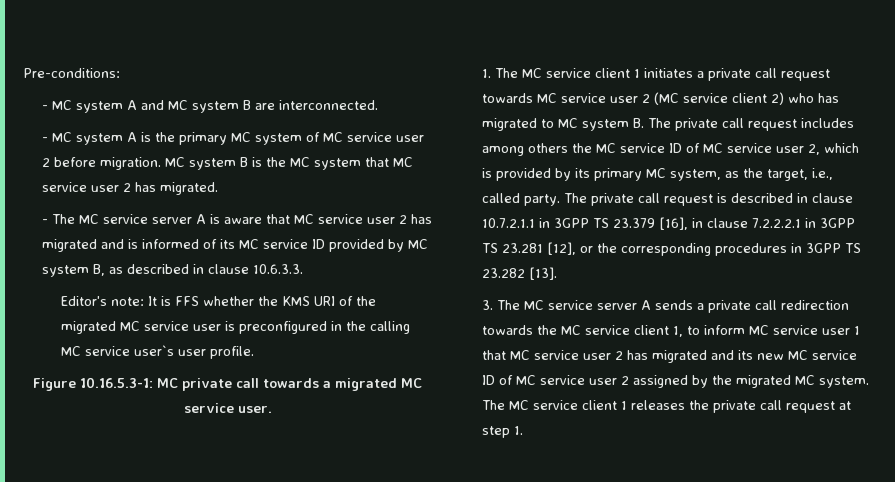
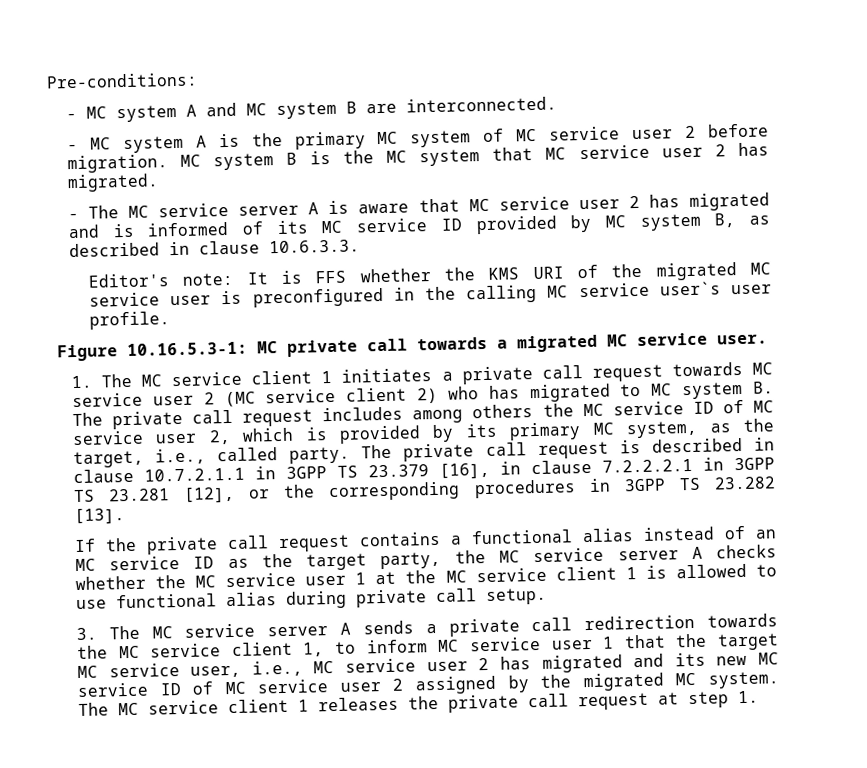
+ If the private call request contains a functional alias instead of an MC service ID as the target party, the MC service server A checks whether the MC service user 1 at the MC service client 1 is allowed to use functional alias during private call setup.
- 3. The MC service server A sends a private call redirection towards the MC service client 1, to inform MC service user 1 that MC service user 2 has migrated and its new MC service ID of MC service user 2 assigned by the migrated MC system.
+ 3. The MC service server A sends a private call redirection towards the MC service client 1, to inform MC service user 1 that the target MC service user, i.e., MC service user 2 has migrated and its new MC service ID of MC service user 2 assigned by the migrated MC system.

